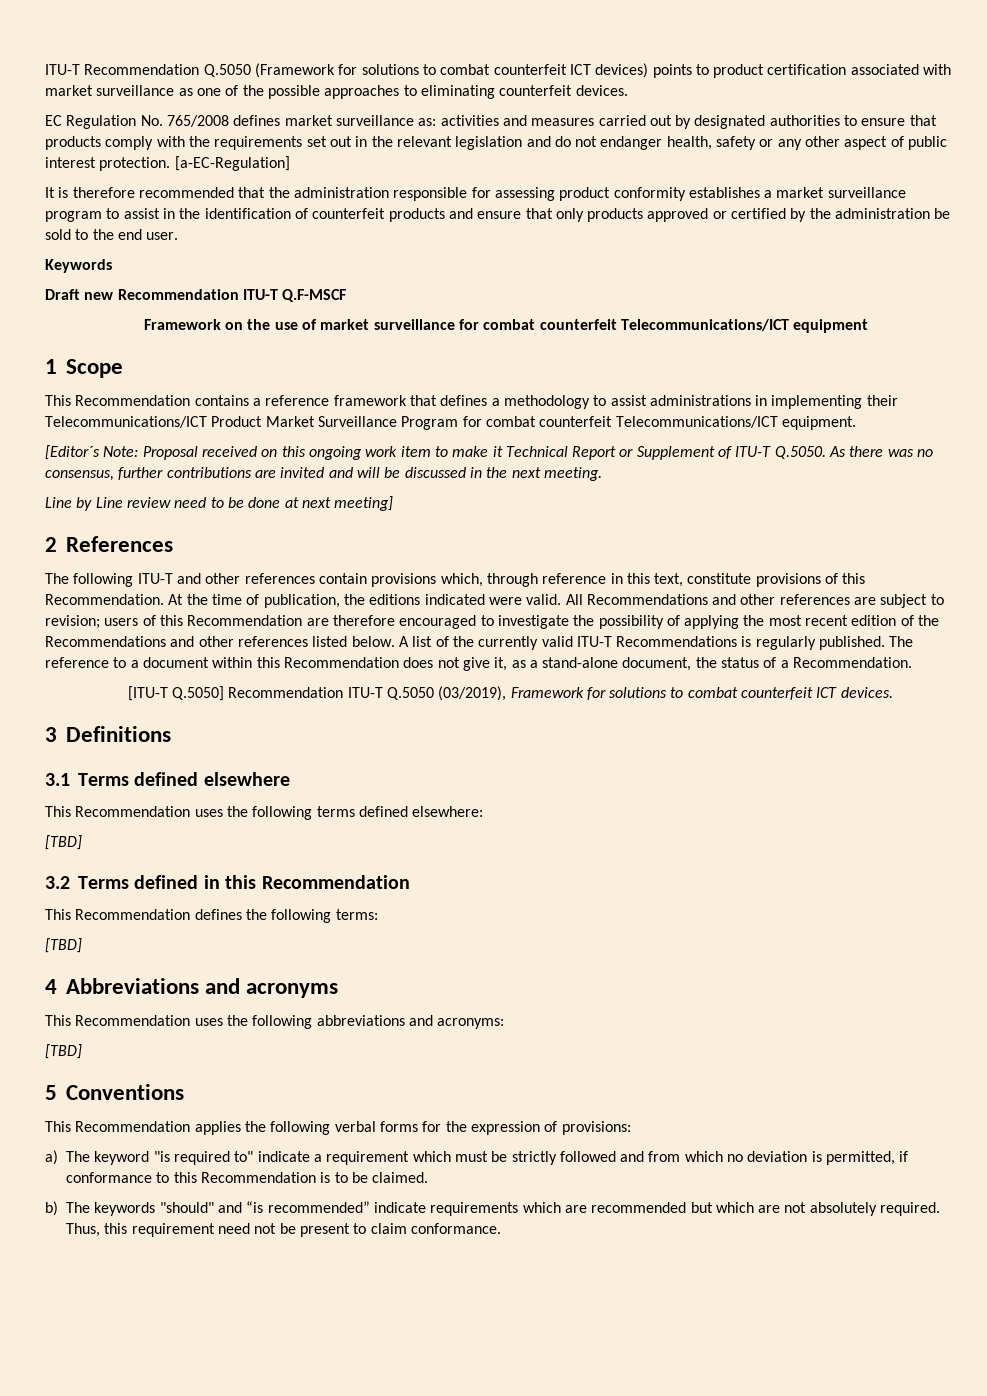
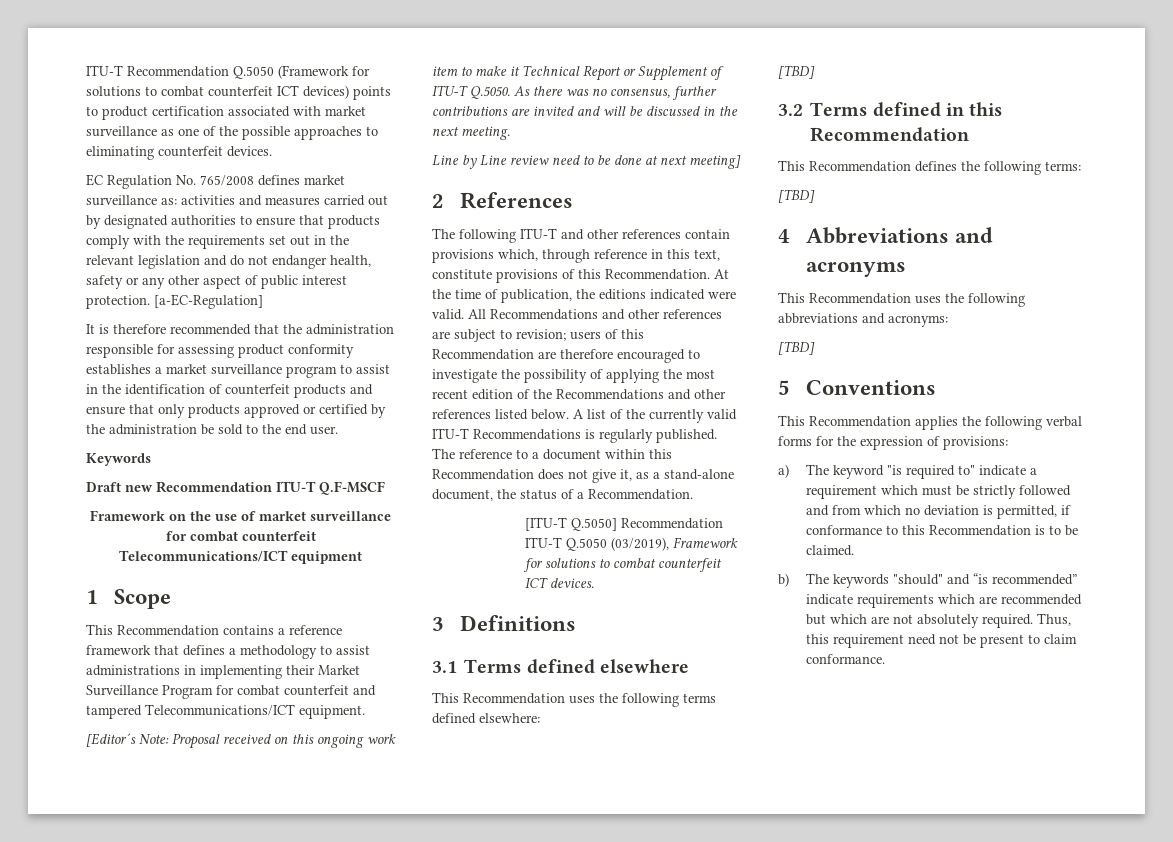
- This Recommendation contains a reference framework that defines a methodology to assist administrations in implementing their Telecommunications/ICT Product Market Surveillance Program for combat counterfeit Telecommunications/ICT equipment.
+ This Recommendation contains a reference framework that defines a methodology to assist administrations in implementing their Market Surveillance Program for combat counterfeit and tampered Telecommunications/ICT equipment.

